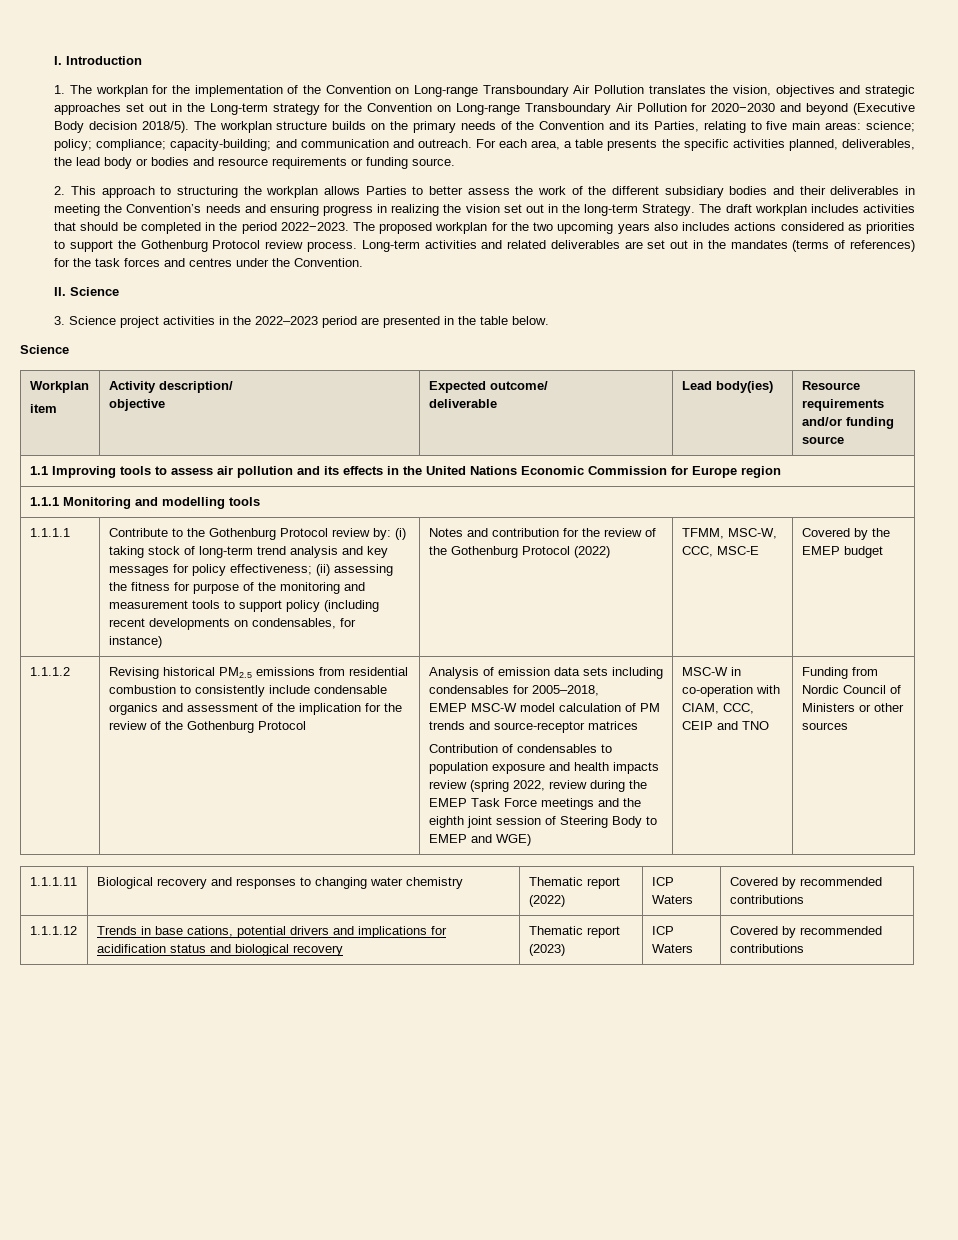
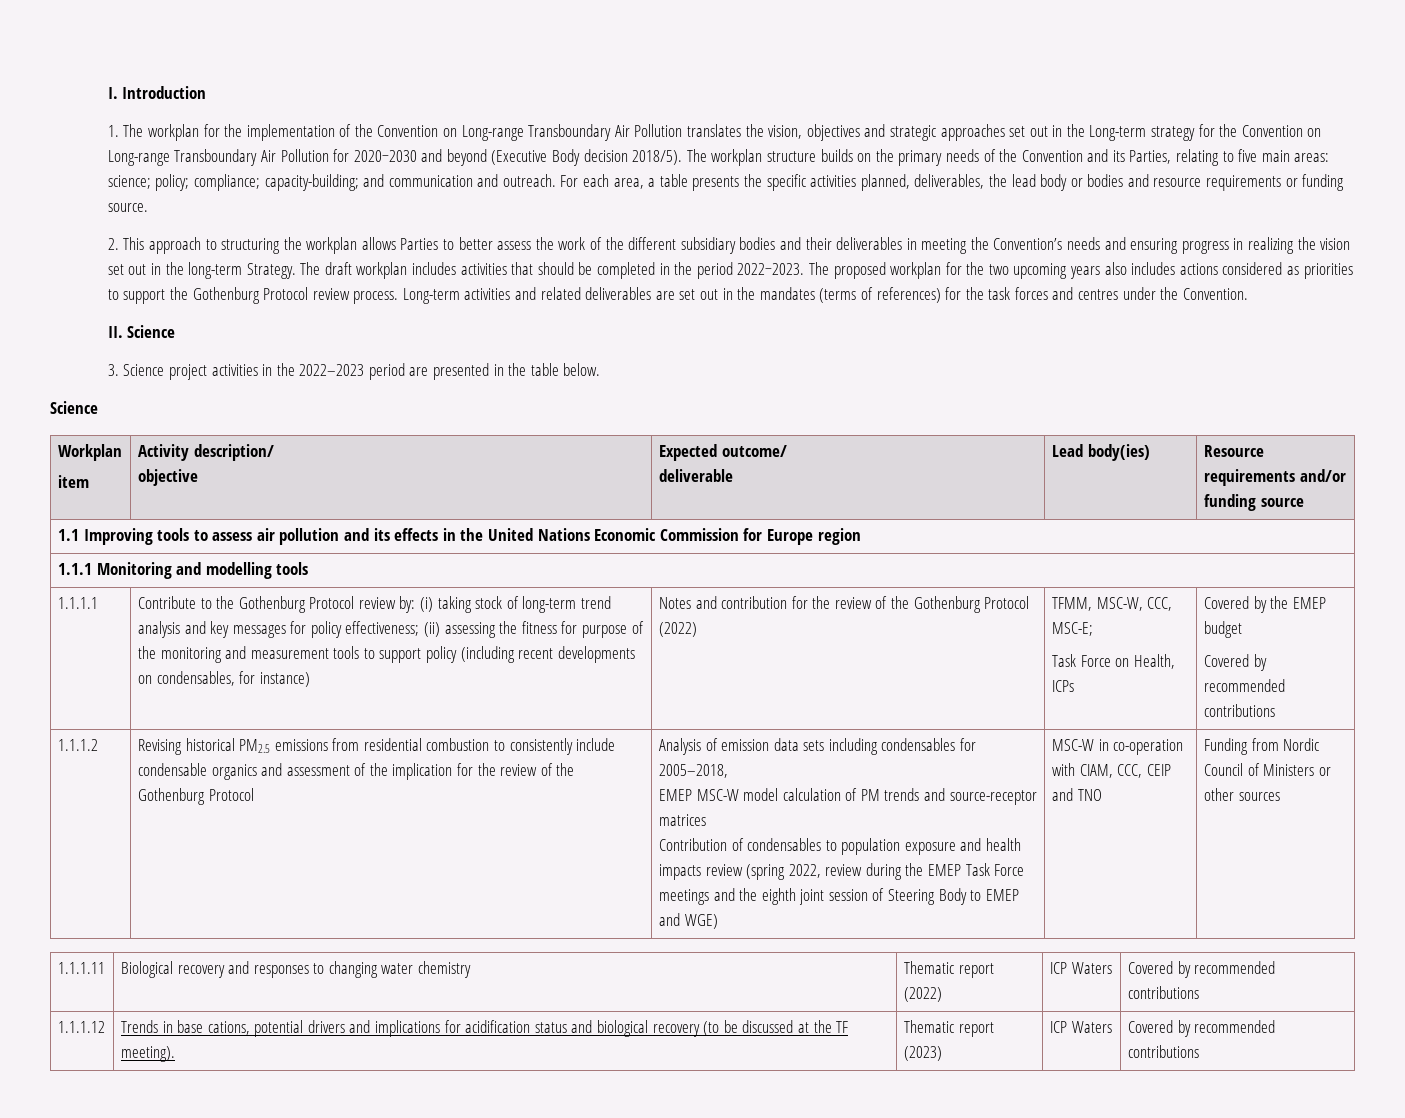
- TFMM, MSC-W, CCC, MSC-E
+ TFMM, MSC-W, CCC, MSC-E;
+ Task Force on Health, ICPs
  Covered by the EMEP budget
+ Covered by recommended contributions
- 1.1.1.12 | Trends in base cations, potential drivers and implications for acidification status and biological recovery | Thematic report (2023) | ICP Waters | Covered by recommended contributions
+ 1.1.1.12 | Trends in base cations, potential drivers and implications for acidification status and biological recovery (to be discussed at the TF meeting). | Thematic report (2023) | ICP Waters | Covered by recommended contributions

